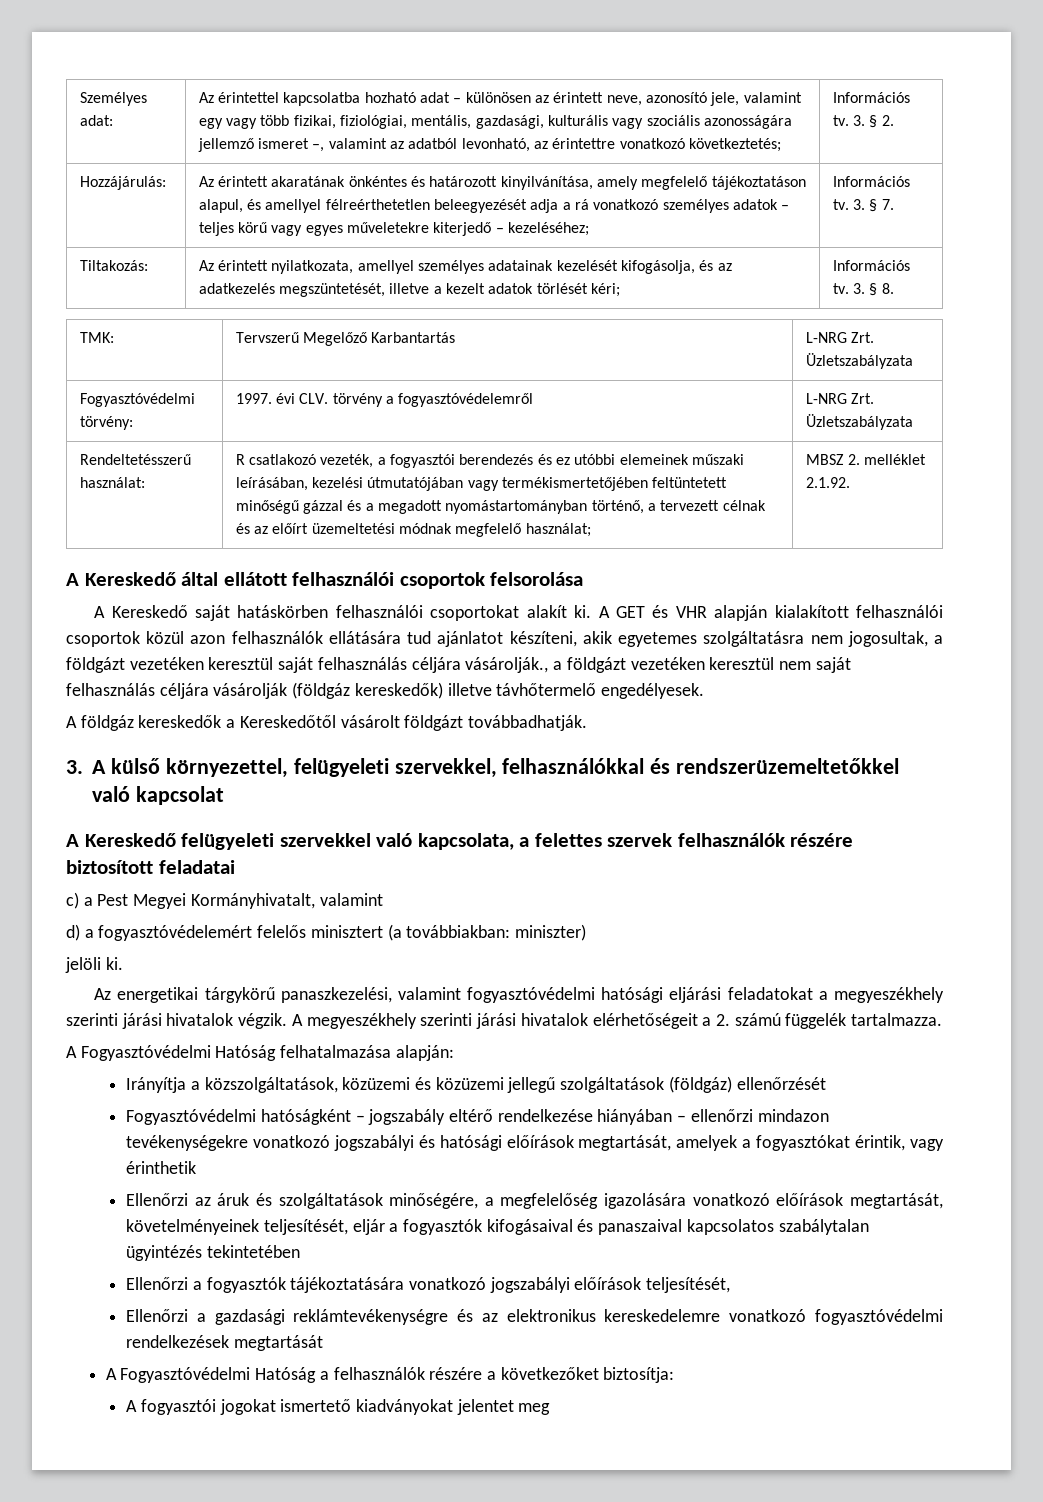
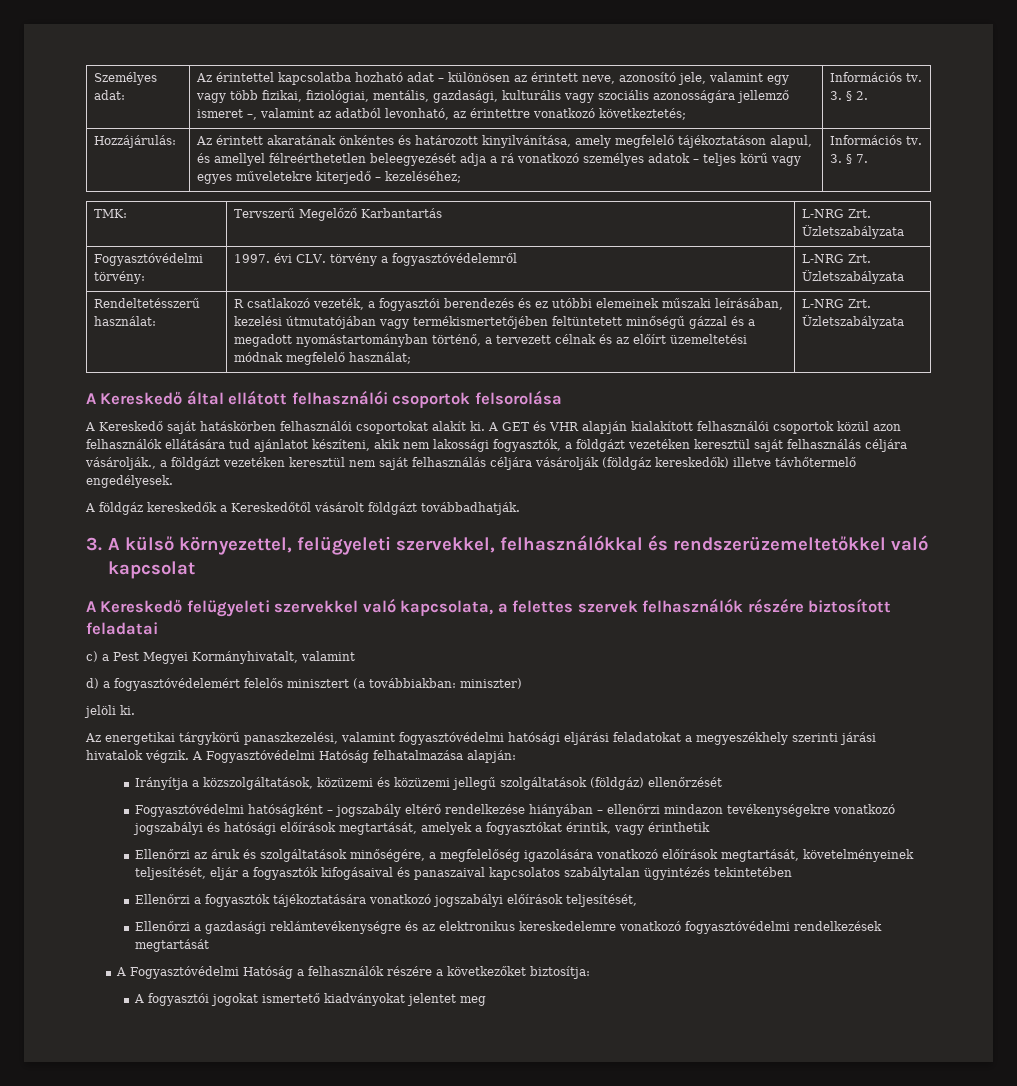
- Tiltakozás: | Az érintett nyilatkozata, amellyel személyes adatainak kezelését kifogásolja, és az adatkezelés megszüntetését, illetve a kezelt adatok törlését kéri; | Információs tv. 3. § 8.
- Rendeltetésszerű használat: | R csatlakozó vezeték, a fogyasztói berendezés és ez utóbbi elemeinek műszaki leírásában, kezelési útmutatójában vagy termékismertetőjében feltüntetett minőségű gázzal és a megadott nyomástartományban történő, a tervezett célnak és az előírt üzemeltetési módnak megfelelő használat; | MBSZ 2. melléklet 2.1.92.
+ Rendeltetésszerű használat: | R csatlakozó vezeték, a fogyasztói berendezés és ez utóbbi elemeinek műszaki leírásában, kezelési útmutatójában vagy termékismertetőjében feltüntetett minőségű gázzal és a megadott nyomástartományban történő, a tervezett célnak és az előírt üzemeltetési módnak megfelelő használat; | L-NRG Zrt. Üzletszabályzata
- A GET és VHR alapján kialakított felhasználói csoportok közül azon felhasználók ellátására tud ajánlatot készíteni, akik egyetemes szolgáltatásra nem jogosultak, a földgázt vezetéken keresztül saját felhasználás céljára vásárolják., a földgázt vezetéken keresztül nem saját felhasználás céljára vásárolják (földgáz kereskedők) illetve távhőtermelő engedélyesek.
+ A GET és VHR alapján kialakított felhasználói csoportok közül azon felhasználók ellátására tud ajánlatot készíteni, akik nem lakossági fogyasztók, a földgázt vezetéken keresztül saját felhasználás céljára vásárolják., a földgázt vezetéken keresztül nem saját felhasználás céljára vásárolják (földgáz kereskedők) illetve távhőtermelő engedélyesek.
- A megyeszékhely szerinti járási hivatalok elérhetőségeit a 2. számú függelék tartalmazza.

